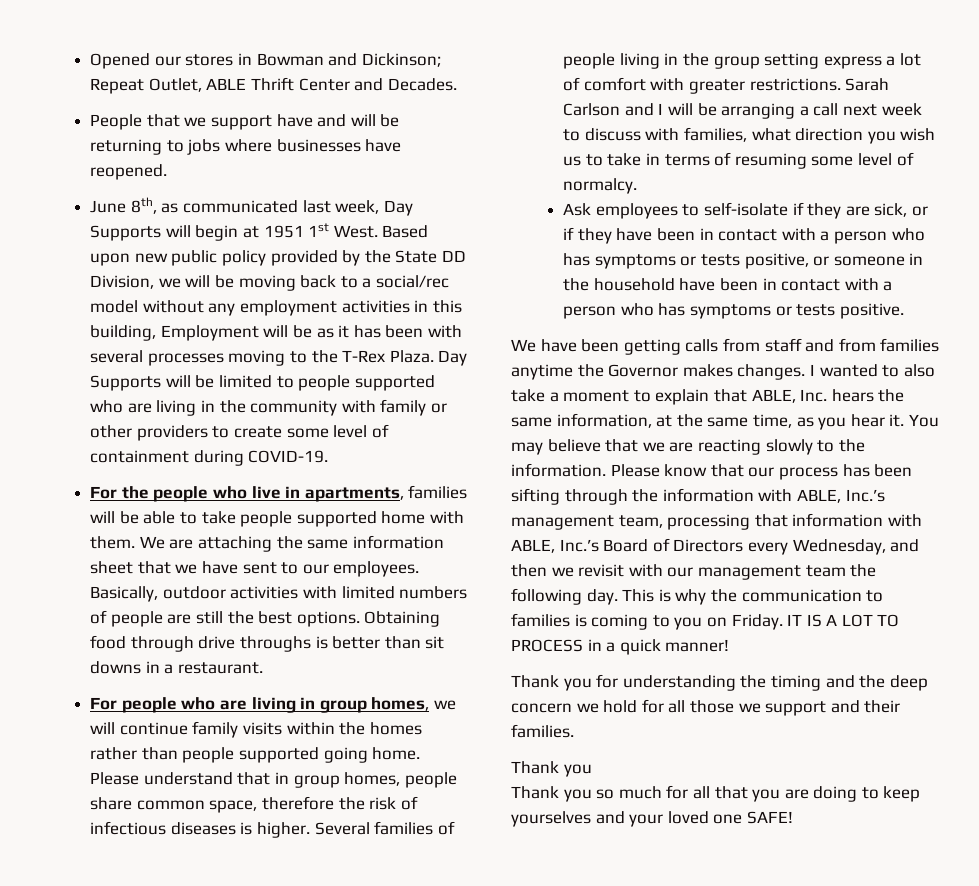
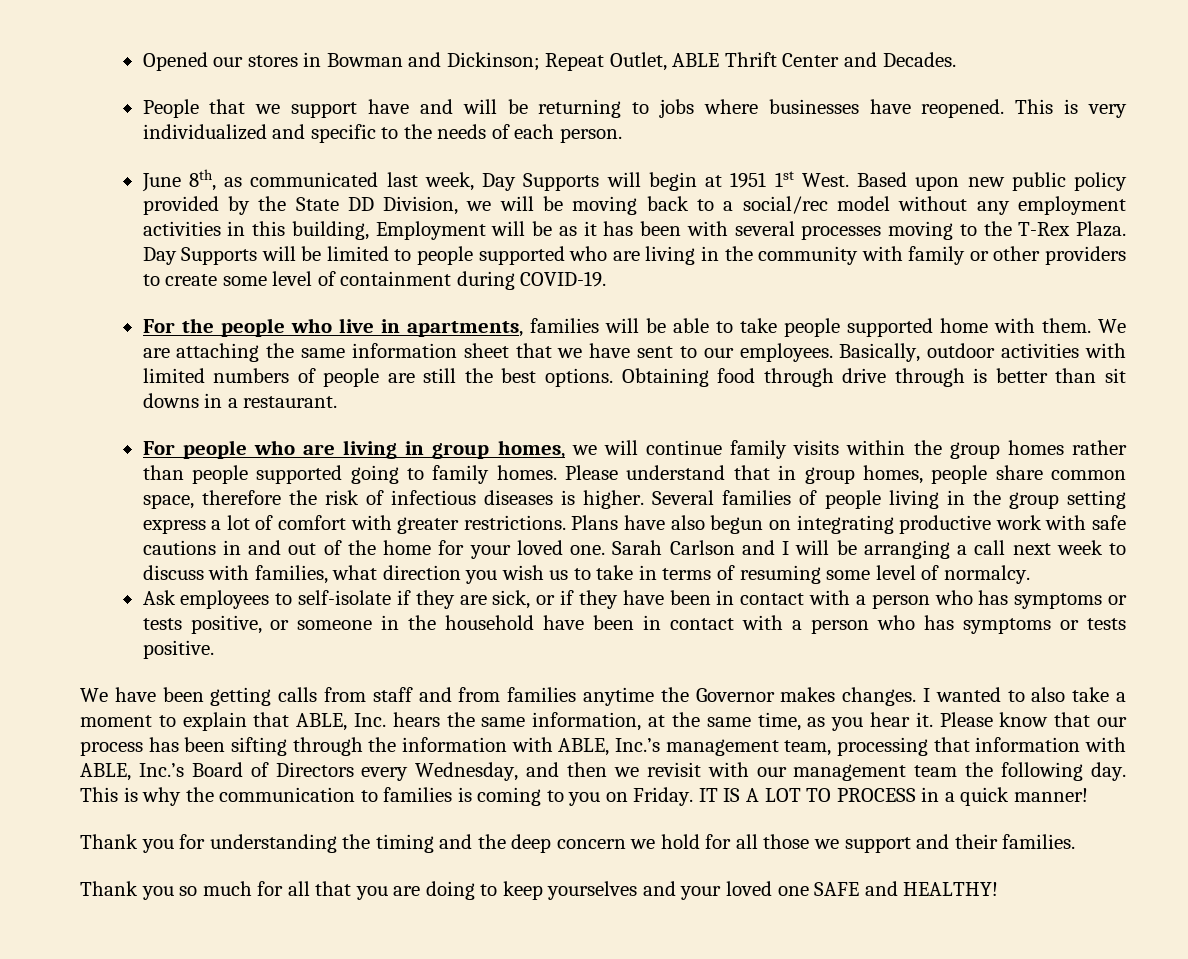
+ This is very individualized and specific to the needs of each person.
- Obtaining food through drive throughs is better than sit downs in a restaurant.
+ Obtaining food through drive through is better than sit downs in a restaurant.
- For people who are living in group homes, we will continue family visits within the homes rather than people supported going home.
+ For people who are living in group homes, we will continue family visits within the group homes rather than people supported going to family homes.
+ Plans have also begun on integrating productive work with safe cautions in and out of the home for your loved one.
- You may believe that we are reacting slowly to the information.
  Thank you for understanding the timing and the deep concern we hold for all those we support and their families.
- Thank you
- Thank you so much for all that you are doing to keep yourselves and your loved one SAFE!
+ Thank you so much for all that you are doing to keep yourselves and your loved one SAFE and HEALTHY!

